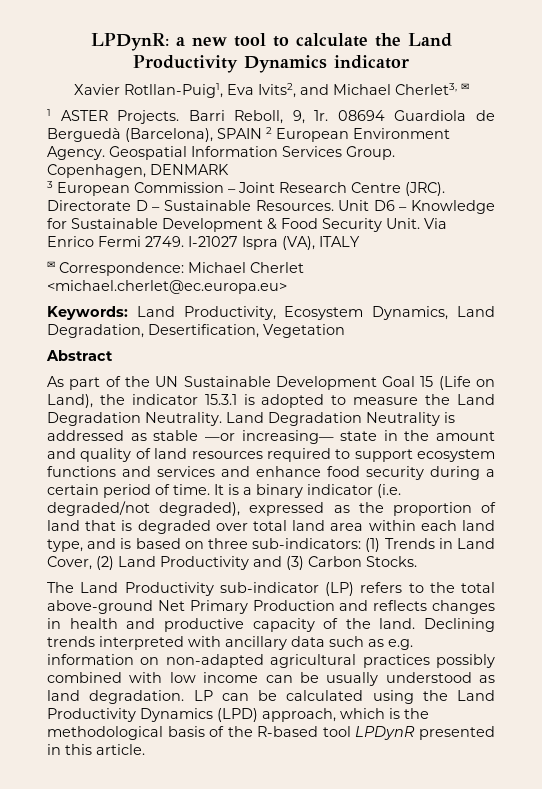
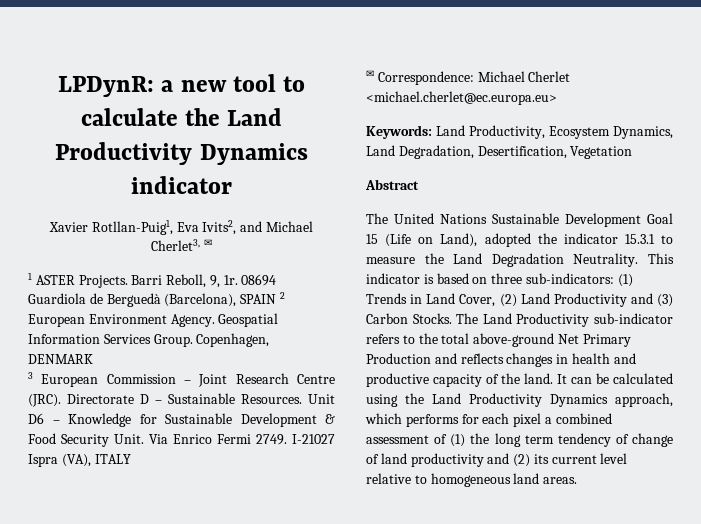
- As part of the UN Sustainable Development Goal 15 (Life on Land), the indicator 15.3.1 is adopted to measure the Land Degradation Neutrality.
+ The United Nations Sustainable Development Goal 15 (Life on Land), adopted the indicator 15.3.1 to measure the Land Degradation Neutrality.
- Land Degradation Neutrality is addressed as stable —or increasing— state in the amount and quality of land resources required to support ecosystem functions and services and enhance food security during a certain period of time. It is a binary indicator (i.e. degraded/not degraded), expressed as the proportion of land that is degraded over total land area within each land type, and is based on three sub-indicators: (1) Trends in Land Cover, (2) Land Productivity and (3) Carbon Stocks.
- The Land Productivity sub-indicator (LP) refers to the total above-ground Net Primary Production and reflects changes in health and productive capacity of the land.
+ This indicator is based on three sub-indicators: (1) Trends in Land Cover, (2) Land Productivity and (3) Carbon Stocks. The Land Productivity sub-indicator refers to the total above-ground Net Primary Production and reflects changes in health and productive capacity of the land.
- Declining trends interpreted with ancillary data such as e.g. information on non-adapted agricultural practices possibly combined with low income can be usually understood as land degradation. LP can be calculated using the Land Productivity Dynamics (LPD) approach, which is the methodological basis of the R-based tool LPDynR presented in this article.
+ It can be calculated using the Land Productivity Dynamics approach, which performs for each pixel a combined assessment of (1) the long term tendency of change of land productivity and (2) its current level relative to homogeneous land areas.

